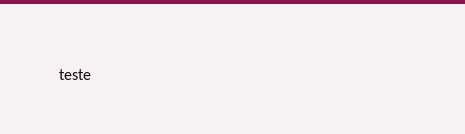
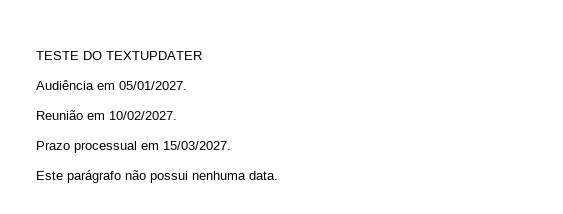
- teste
+ TESTE DO TEXTUPDATER
+ Audiência em 05/01/2027.
+ Reunião em 10/02/2027.
+ Prazo processual em 15/03/2027.
+ Este parágrafo não possui nenhuma data.

